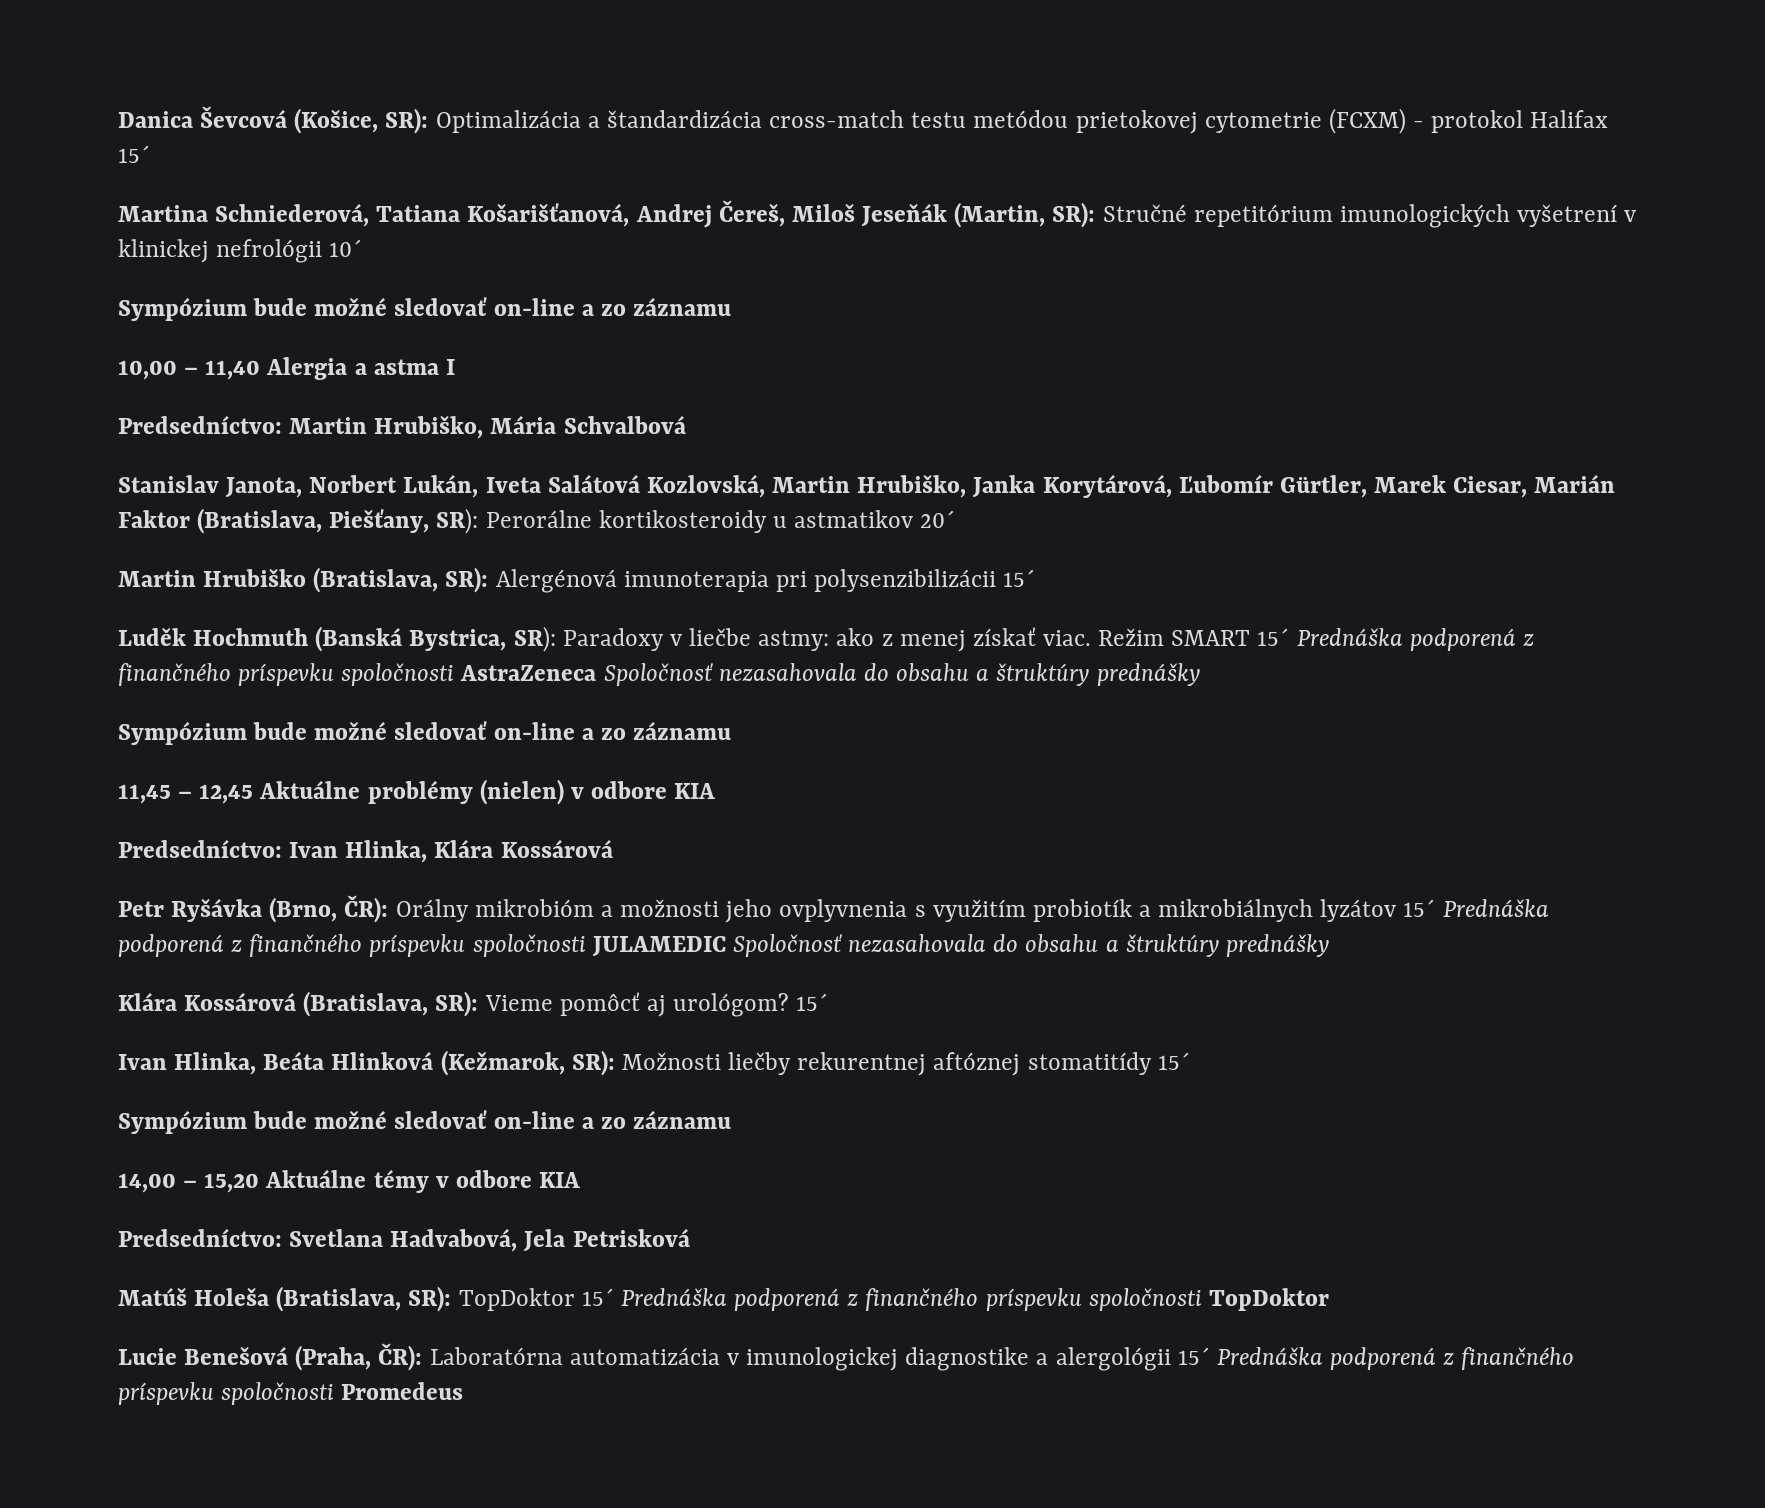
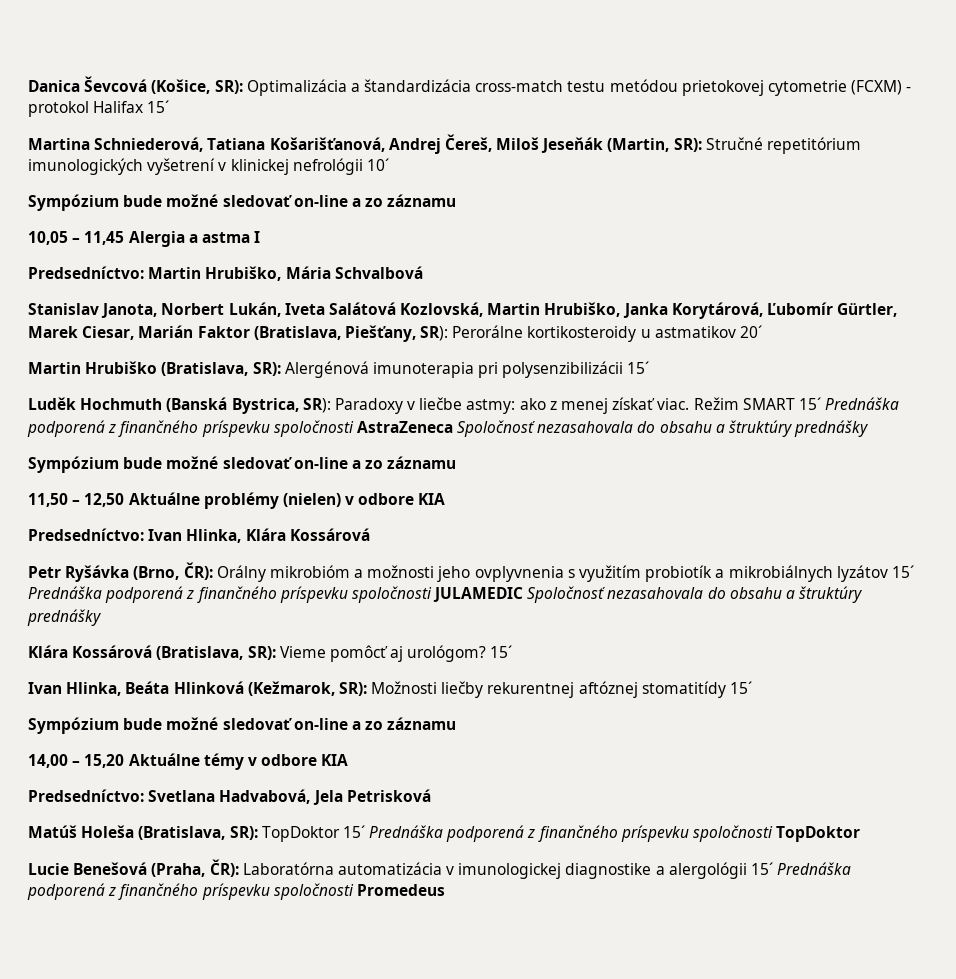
- 10,00 – 11,40 Alergia a astma I
+ 10,05 – 11,45 Alergia a astma I
- 11,45 – 12,45 Aktuálne problémy (nielen) v odbore KIA
+ 11,50 – 12,50 Aktuálne problémy (nielen) v odbore KIA

